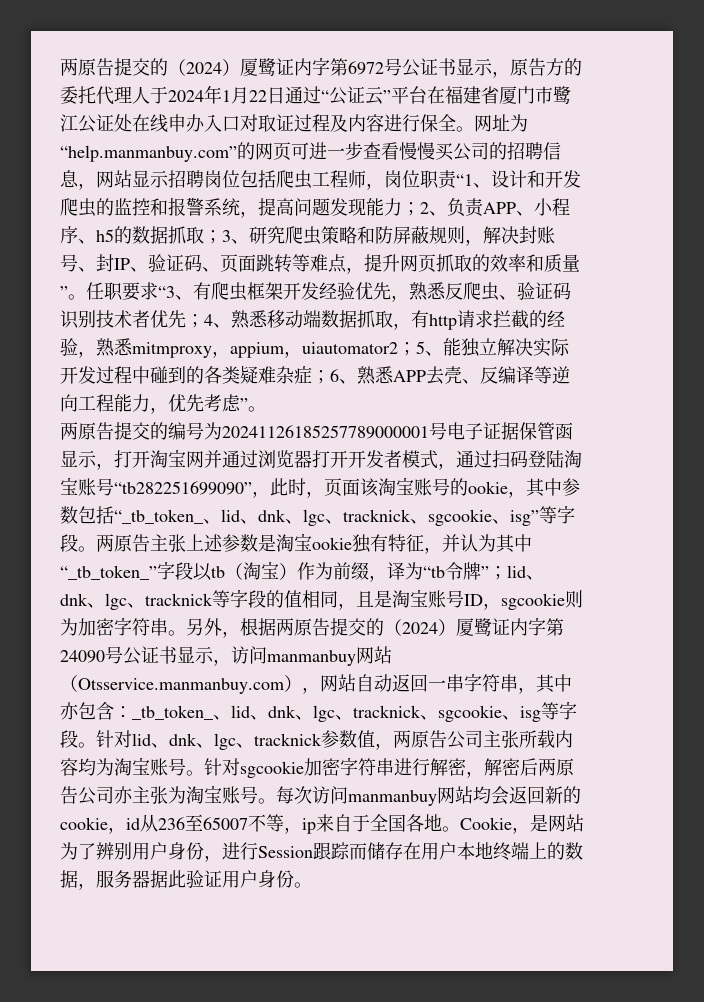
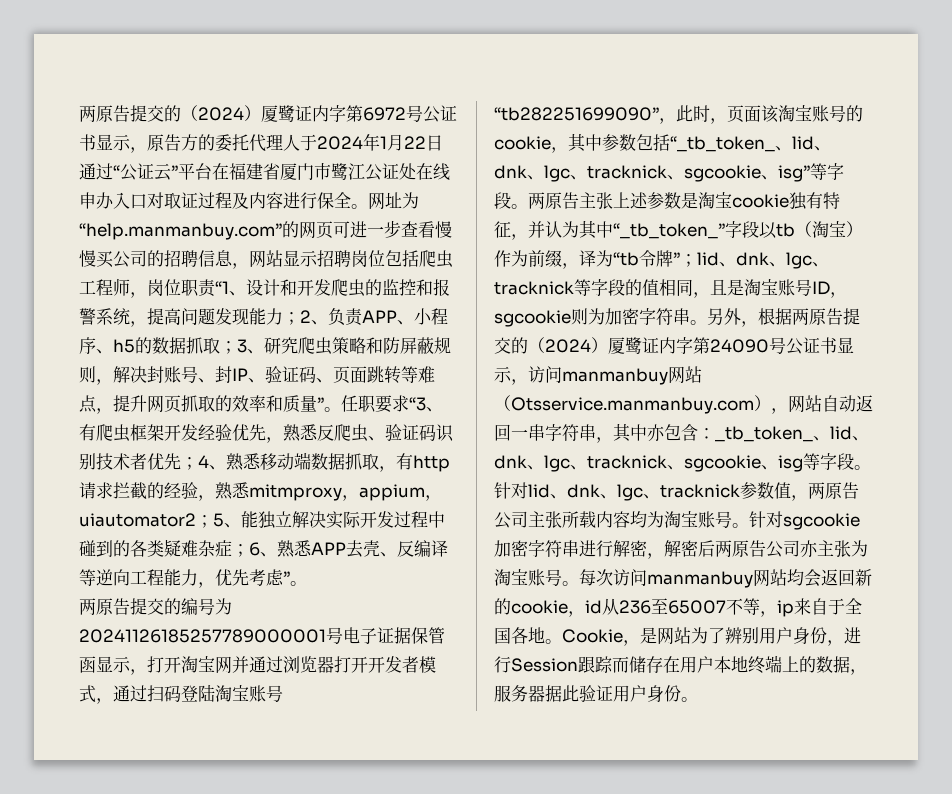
- 两原告提交的编号为20241126185257789000001号电子证据保管函显示，打开淘宝网并通过浏览器打开开发者模式，通过扫码登陆淘宝账号“tb282251699090”，此时，页面该淘宝账号的ookie，其中参数包括“_tb_token_、lid、dnk、lgc、tracknick、sgcookie、isg”等字段。
+ 两原告提交的编号为20241126185257789000001号电子证据保管函显示，打开淘宝网并通过浏览器打开开发者模式，通过扫码登陆淘宝账号“tb282251699090”，此时，页面该淘宝账号的cookie，其中参数包括“_tb_token_、lid、dnk、lgc、tracknick、sgcookie、isg”等字段。
- 两原告主张上述参数是淘宝ookie独有特征，并认为其中“_tb_token_”字段以tb（淘宝）作为前缀，译为“tb令牌”；lid、dnk、lgc、tracknick等字段的值相同，且是淘宝账号ID，sgcookie则为加密字符串。
+ 两原告主张上述参数是淘宝cookie独有特征，并认为其中“_tb_token_”字段以tb（淘宝）作为前缀，译为“tb令牌”；lid、dnk、lgc、tracknick等字段的值相同，且是淘宝账号ID，sgcookie则为加密字符串。

